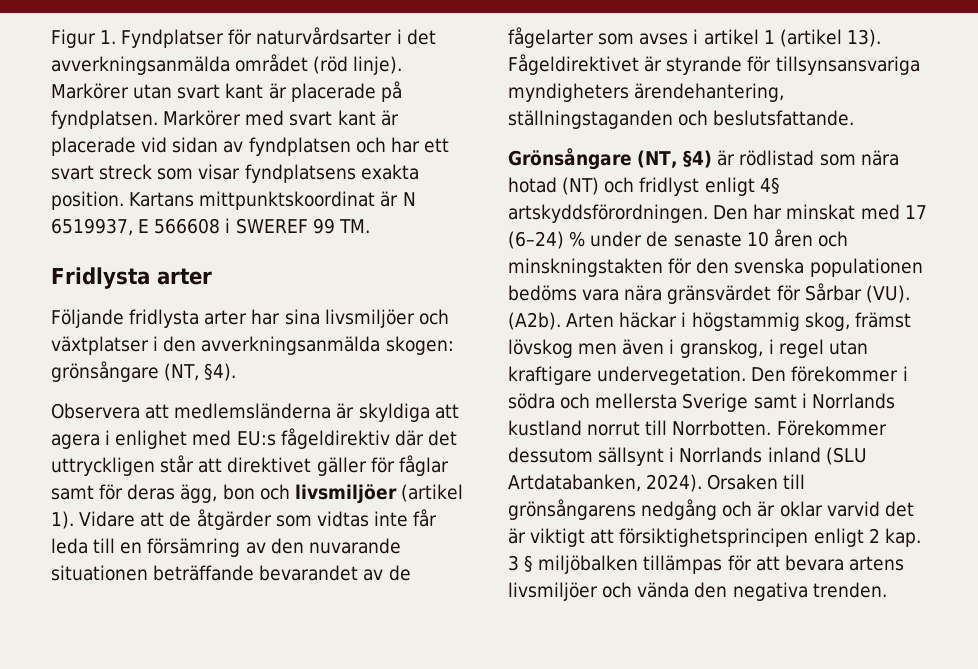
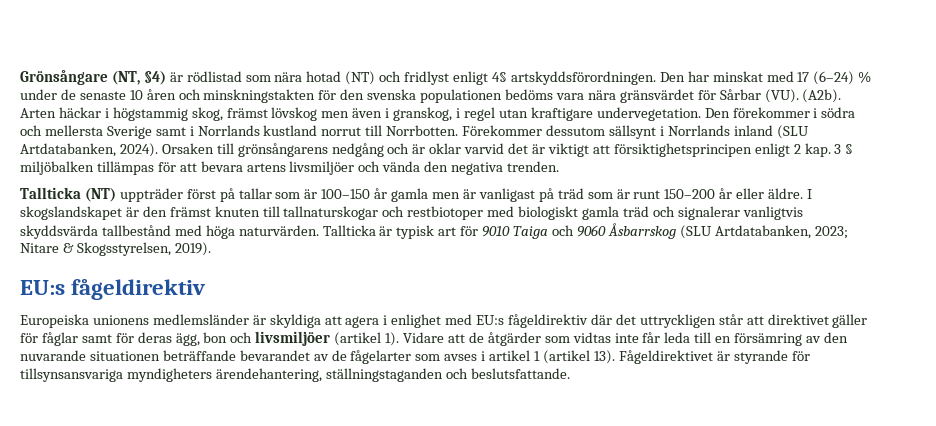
- Figur 1. Fyndplatser för naturvårdsarter i det avverkningsanmälda området (röd linje). Markörer utan svart kant är placerade på fyndplatsen. Markörer med svart kant är placerade vid sidan av fyndplatsen och har ett svart streck som visar fyndplatsens exakta position. Kartans mittpunktskoordinat är N 6519937, E 566608 i SWEREF 99 TM.
- Fridlysta arter
- Följande fridlysta arter har sina livsmiljöer och växtplatser i den avverkningsanmälda skogen: grönsångare (NT, §4).
- Observera att medlemsländerna är skyldiga att agera i enlighet med EU:s fågeldirektiv där det uttryckligen står att direktivet gäller för fåglar samt för deras ägg, bon och livsmiljöer (artikel 1). Vidare att de åtgärder som vidtas inte får leda till en försämring av den nuvarande situationen beträffande bevarandet av de fågelarter som avses i artikel 1 (artikel 13). Fågeldirektivet är styrande för tillsynsansvariga myndigheters ärendehantering, ställningstaganden och beslutsfattande.
+ Tallticka (NT) uppträder först på tallar som är 100–150 år gamla men är vanligast på träd som är runt 150–200 år eller äldre. I skogslandskapet är den främst knuten till tallnaturskogar och restbiotoper med biologiskt gamla träd och signalerar vanligtvis skyddsvärda tallbestånd med höga naturvärden. Tallticka är typisk art för 9010 Taiga och 9060 Åsbarrskog (SLU Artdatabanken, 2023; Nitare & Skogsstyrelsen, 2019).
+ EU:s fågeldirektiv
+ Europeiska unionens medlemsländer är skyldiga att agera i enlighet med EU:s fågeldirektiv där det uttryckligen står att direktivet gäller för fåglar samt för deras ägg, bon och livsmiljöer (artikel 1). Vidare att de åtgärder som vidtas inte får leda till en försämring av den nuvarande situationen beträffande bevarandet av de fågelarter som avses i artikel 1 (artikel 13). Fågeldirektivet är styrande för tillsynsansvariga myndigheters ärendehantering, ställningstaganden och beslutsfattande.

